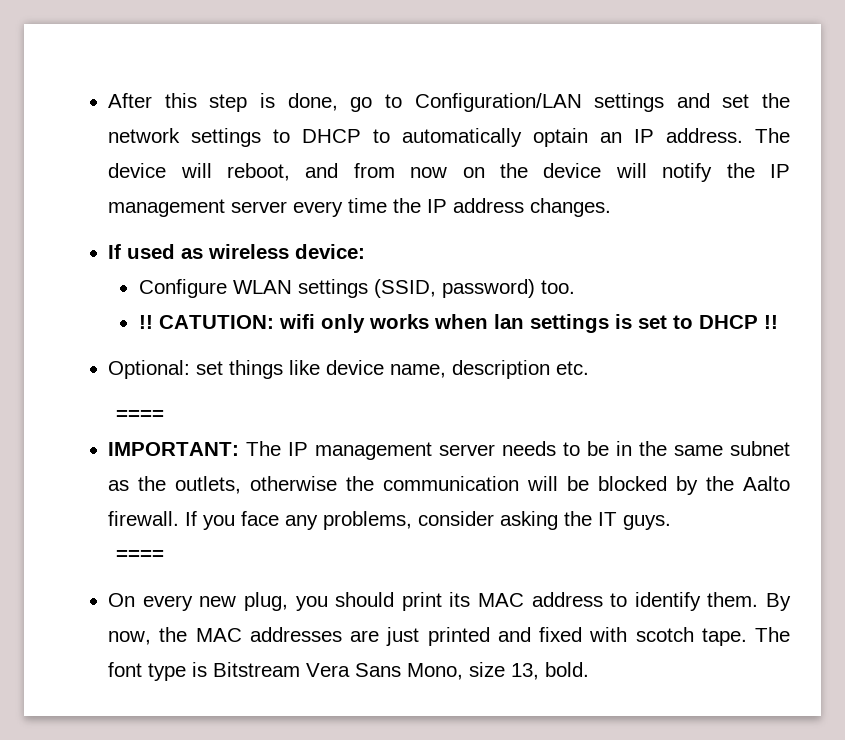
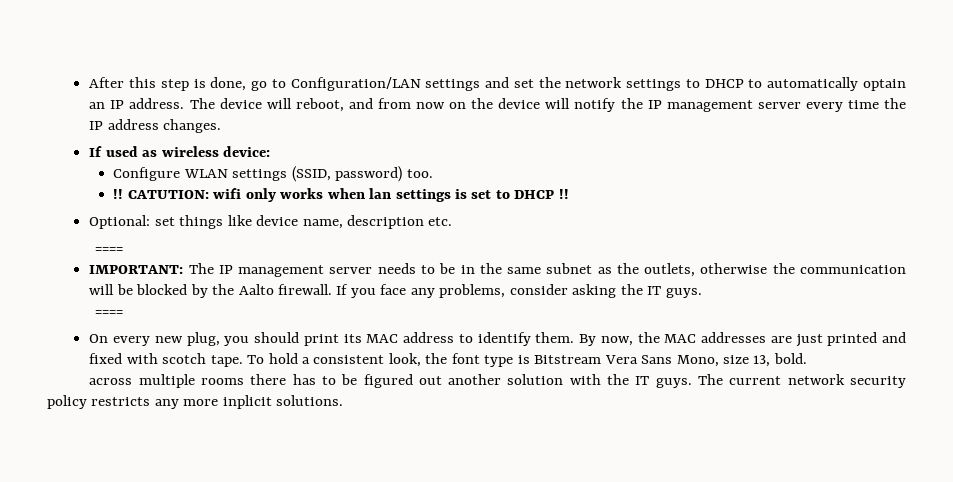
- The font type is Bitstream Vera Sans Mono, size 13, bold.
+ To hold a consistent look, the font type is Bitstream Vera Sans Mono, size 13, bold.
+ across multiple rooms there has to be figured out another solution with the IT guys. The current network security policy restricts any more inplicit solutions.

